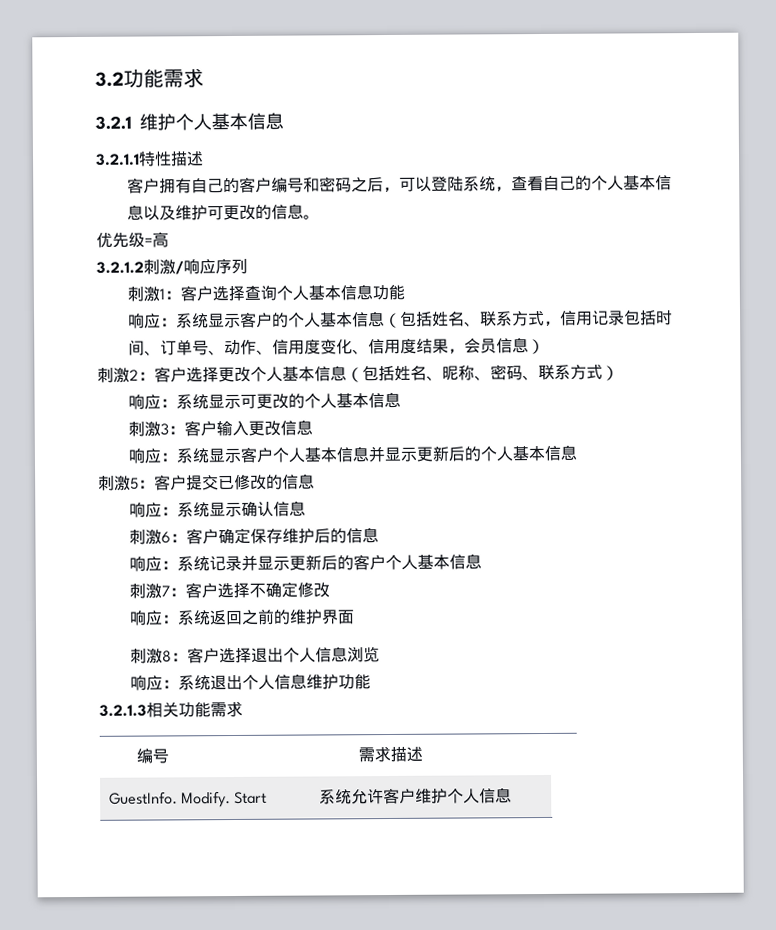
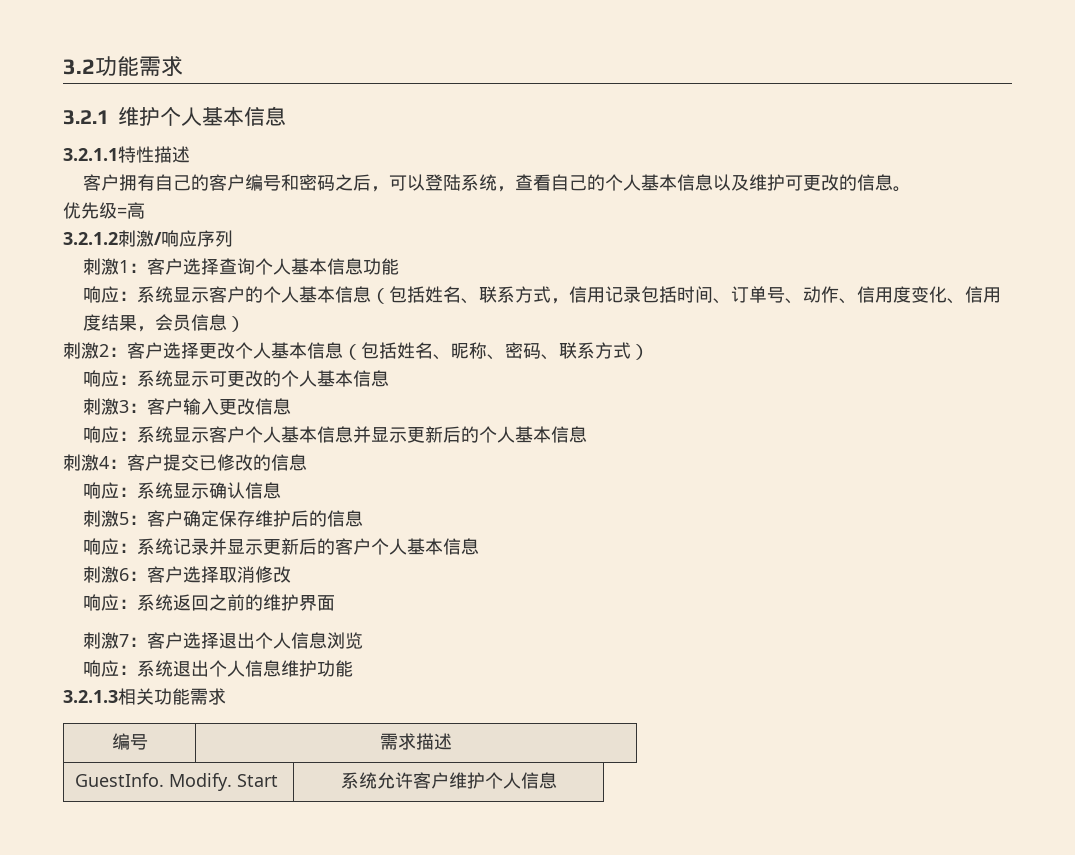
- 刺激5：客户提交已修改的信息
+ 刺激4：客户提交已修改的信息
- 刺激6：客户确定保存维护后的信息
+ 刺激5：客户确定保存维护后的信息
- 刺激7：客户选择不确定修改
+ 刺激6：客户选择取消修改
- 刺激8：客户选择退出个人信息浏览
+ 刺激7：客户选择退出个人信息浏览

